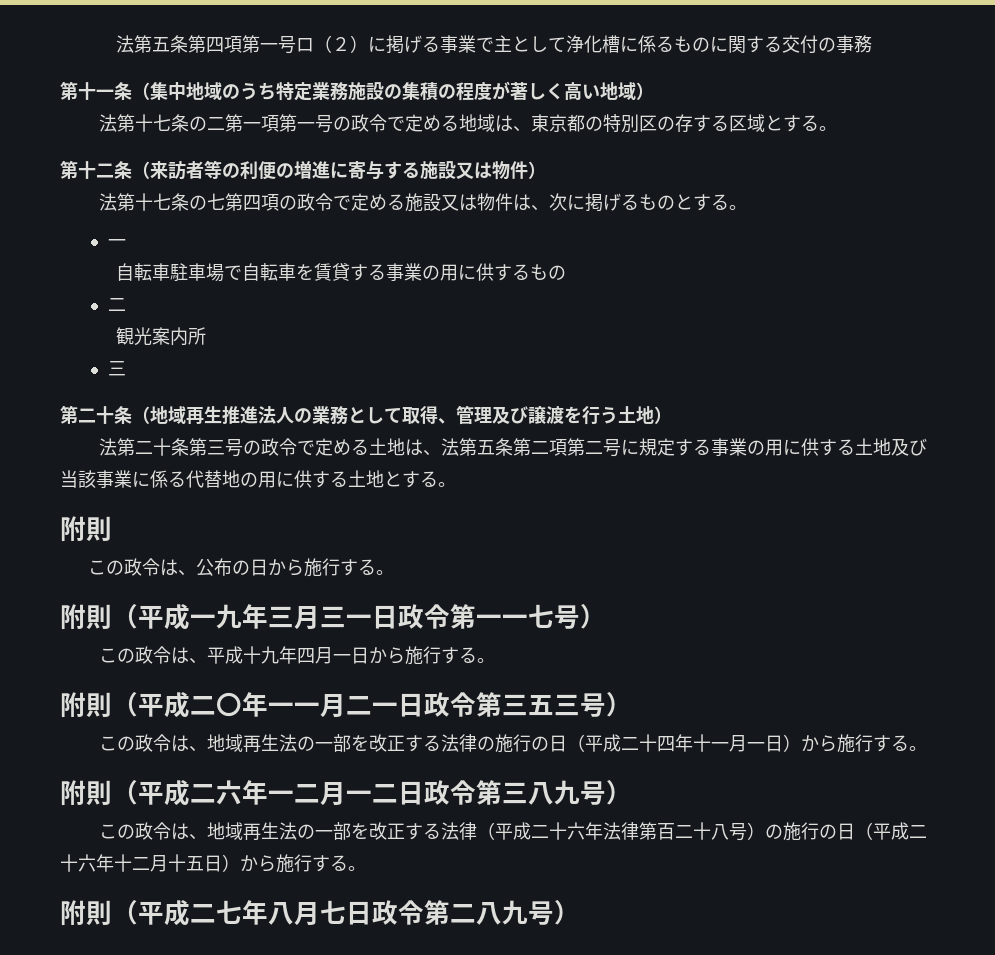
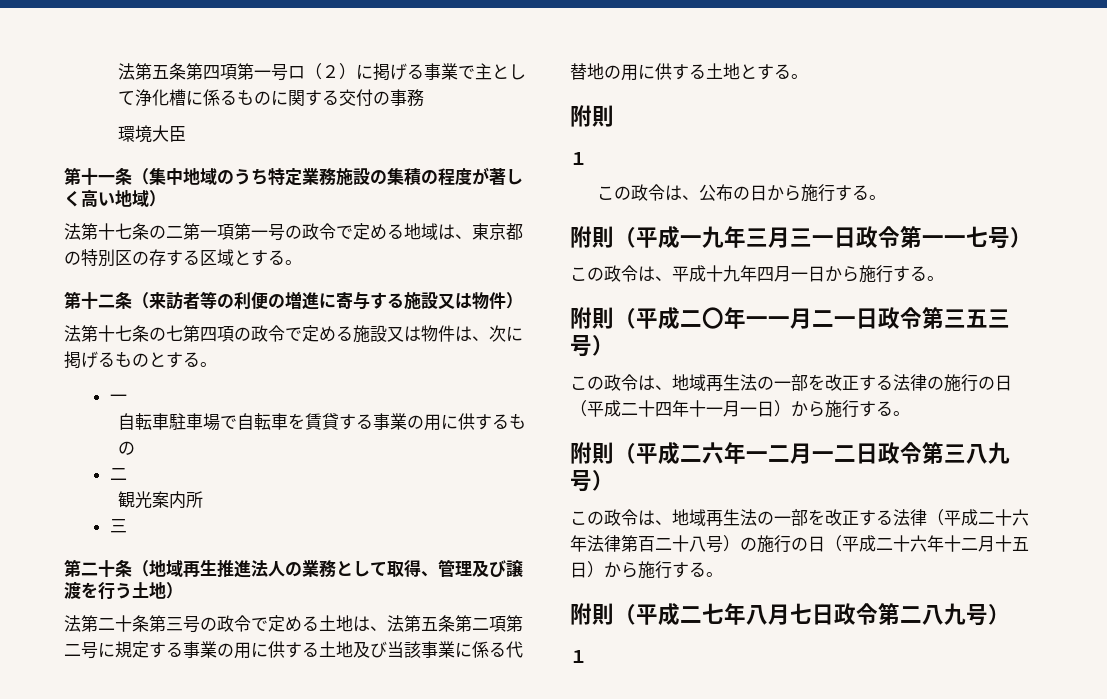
+ 環境大臣
  法第二十条第三号の政令で定める土地は、法第五条第二項第二号に規定する事業の用に供する土地及び当該事業に係る代替地の用に供する土地とする。
  附則
+ １
  附則（平成二七年八月七日政令第二八九号）
+ １

